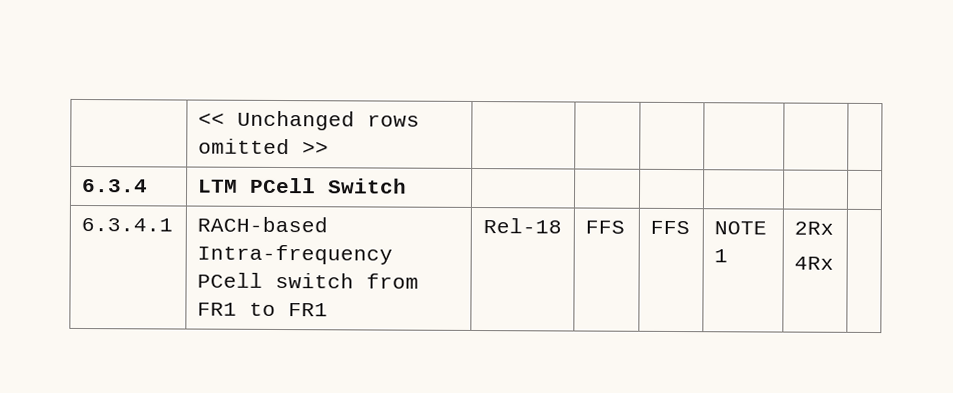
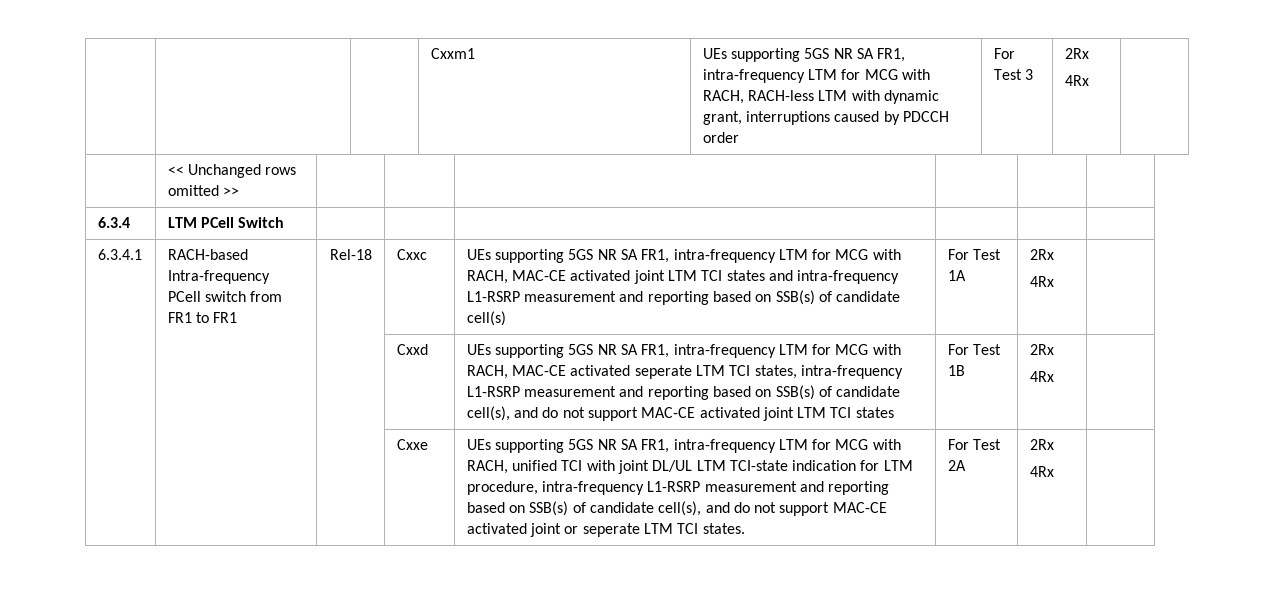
+ | | | Cxxm1 | UEs supporting 5GS NR SA FR1, intra-frequency LTM for MCG with RACH, RACH-less LTM with dynamic grant, interruptions caused by PDCCH order | For Test 3 | 2Rx
+ 4Rx |
- FFS | FFS | NOTE 1
+ Cxxc | UEs supporting 5GS NR SA FR1, intra-frequency LTM for MCG with RACH, MAC-CE activated joint LTM TCI states and intra-frequency L1-RSRP measurement and reporting based on SSB(s) of candidate cell(s) | For Test 1A | 2Rx
+ 4Rx |
+ | | | Cxxd | UEs supporting 5GS NR SA FR1, intra-frequency LTM for MCG with RACH, MAC-CE activated seperate LTM TCI states, intra-frequency L1-RSRP measurement and reporting based on SSB(s) of candidate cell(s), and do not support MAC-CE activated joint LTM TCI states | For Test 1B | 2Rx
+ 4Rx |
+ | | | Cxxe | UEs supporting 5GS NR SA FR1, intra-frequency LTM for MCG with RACH, unified TCI with joint DL/UL LTM TCI-state indication for LTM procedure, intra-frequency L1-RSRP measurement and reporting based on SSB(s) of candidate cell(s), and do not support MAC-CE activated joint or seperate LTM TCI states. | For Test 2A

